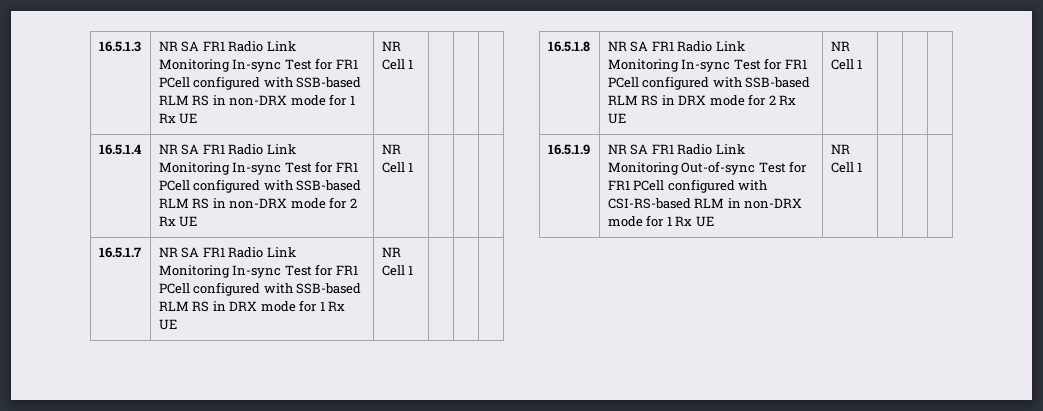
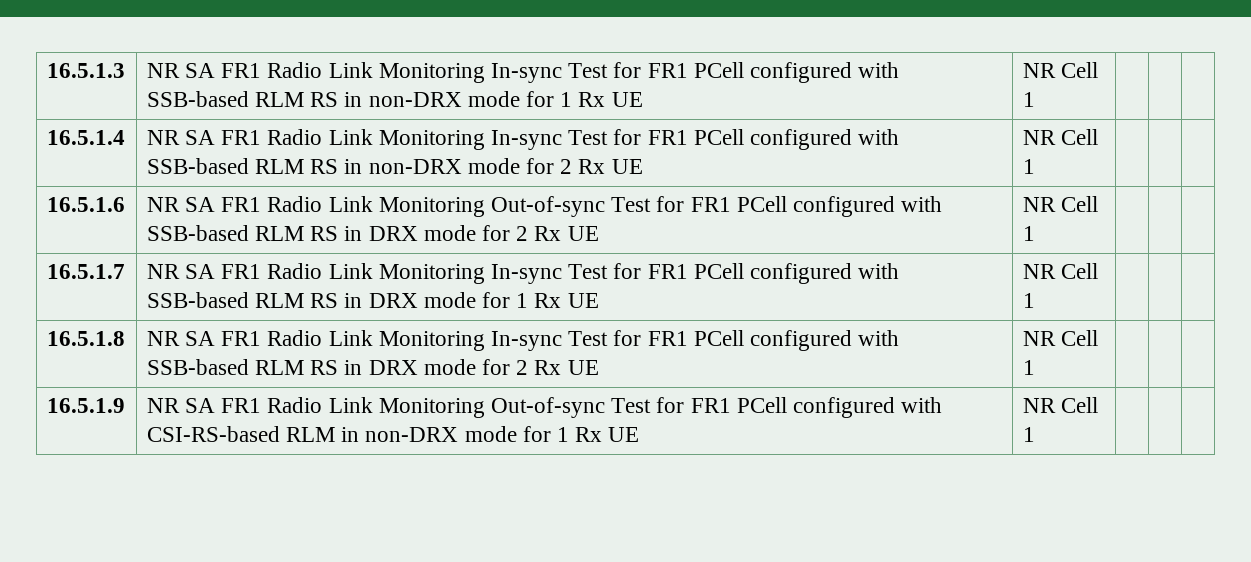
+ 16.5.1.6 | NR SA FR1 Radio Link Monitoring Out-of-sync Test for FR1 PCell configured with SSB-based RLM RS in DRX mode for 2 Rx UE | NR Cell 1 | | |

